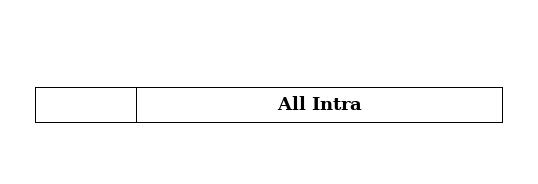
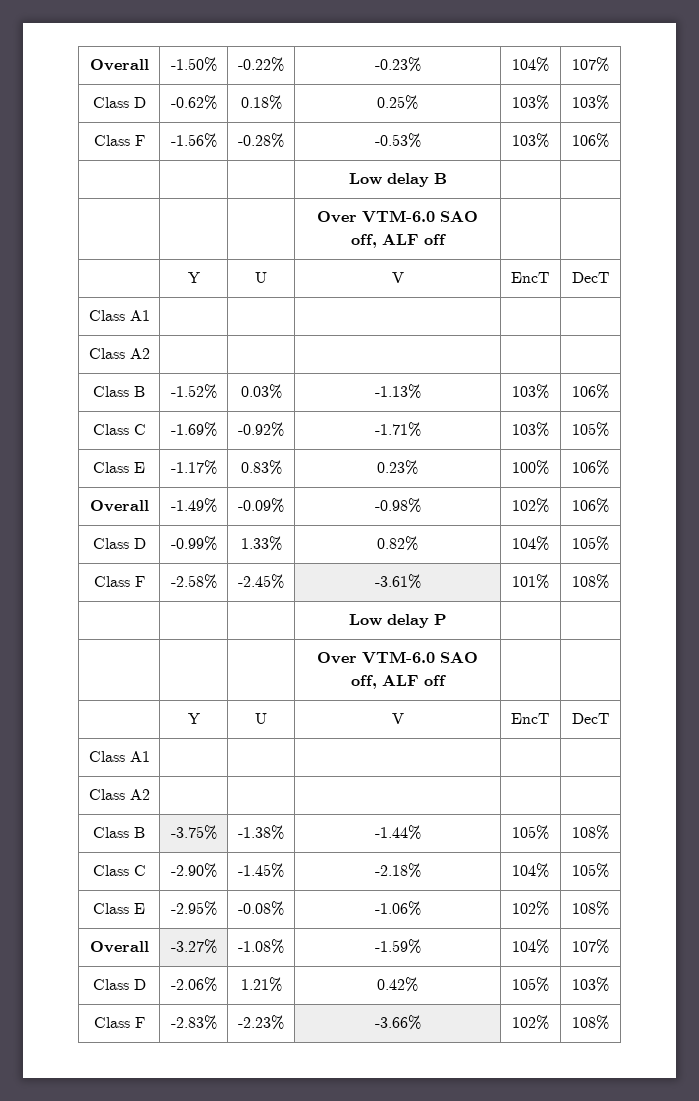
- | All Intra
+ Overall | -1.50% | -0.22% | -0.23% | 104% | 107%
+ Class D | -0.62% | 0.18% | 0.25% | 103% | 103%
+ Class F | -1.56% | -0.28% | -0.53% | 103% | 106%
+ | | | Low delay B | |
+ | | | Over VTM-6.0 SAO off, ALF off | |
+ | Y | U | V | EncT | DecT
+ Class A1 | | | | |
+ Class A2 | | | | |
+ Class B | -1.52% | 0.03% | -1.13% | 103% | 106%
+ Class C | -1.69% | -0.92% | -1.71% | 103% | 105%
+ Class E | -1.17% | 0.83% | 0.23% | 100% | 106%
+ Overall | -1.49% | -0.09% | -0.98% | 102% | 106%
+ Class D | -0.99% | 1.33% | 0.82% | 104% | 105%
+ Class F | -2.58% | -2.45% | -3.61% | 101% | 108%
+ | | | Low delay P | |
+ | | | Over VTM-6.0 SAO off, ALF off | |
+ | Y | U | V | EncT | DecT
+ Class A1 | | | | |
+ Class A2 | | | | |
+ Class B | -3.75% | -1.38% | -1.44% | 105% | 108%
+ Class C | -2.90% | -1.45% | -2.18% | 104% | 105%
+ Class E | -2.95% | -0.08% | -1.06% | 102% | 108%
+ Overall | -3.27% | -1.08% | -1.59% | 104% | 107%
+ Class D | -2.06% | 1.21% | 0.42% | 105% | 103%
+ Class F | -2.83% | -2.23% | -3.66% | 102% | 108%

